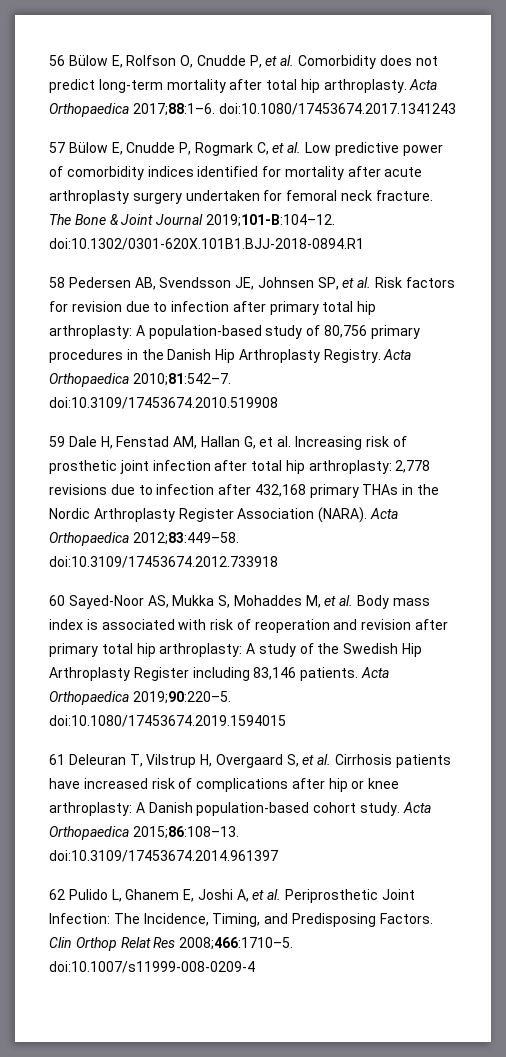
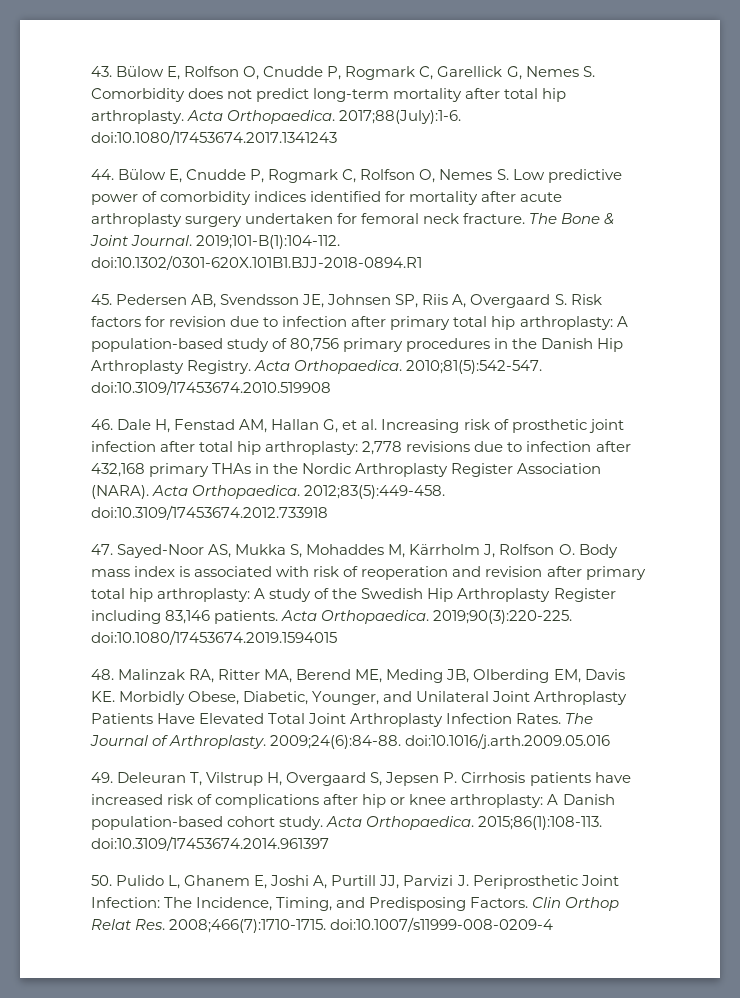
- 56 Bülow E, Rolfson O, Cnudde P, et al. Comorbidity does not predict long-term mortality after total hip arthroplasty.
+ 43. Bülow E, Rolfson O, Cnudde P, Rogmark C, Garellick G, Nemes S. Comorbidity does not predict long-term mortality after total hip arthroplasty.
- Acta Orthopaedica 2017;88:1–6. doi:10.1080/17453674.2017.1341243
+ Acta Orthopaedica. 2017;88(July):1-6. doi:10.1080/17453674.2017.1341243
- 57 Bülow E, Cnudde P, Rogmark C, et al. Low predictive power of comorbidity indices identified for mortality after acute arthroplasty surgery undertaken for femoral neck fracture.
+ 44. Bülow E, Cnudde P, Rogmark C, Rolfson O, Nemes S. Low predictive power of comorbidity indices identified for mortality after acute arthroplasty surgery undertaken for femoral neck fracture.
- The Bone & Joint Journal 2019;101-B:104–12. doi:10.1302/0301-620X.101B1.BJJ-2018-0894.R1
+ The Bone & Joint Journal. 2019;101-B(1):104-112. doi:10.1302/0301-620X.101B1.BJJ-2018-0894.R1
- 58 Pedersen AB, Svendsson JE, Johnsen SP, et al. Risk factors for revision due to infection after primary total hip arthroplasty: A population-based study of 80,756 primary procedures in the Danish Hip Arthroplasty Registry.
+ 45. Pedersen AB, Svendsson JE, Johnsen SP, Riis A, Overgaard S. Risk factors for revision due to infection after primary total hip arthroplasty: A population-based study of 80,756 primary procedures in the Danish Hip Arthroplasty Registry.
- Acta Orthopaedica 2010;81:542–7. doi:10.3109/17453674.2010.519908
+ Acta Orthopaedica. 2010;81(5):542-547. doi:10.3109/17453674.2010.519908
- 59 Dale H, Fenstad AM, Hallan G, et al. Increasing risk of prosthetic joint infection after total hip arthroplasty: 2,778 revisions due to infection after 432,168 primary THAs in the Nordic Arthroplasty Register Association (NARA).
+ 46. Dale H, Fenstad AM, Hallan G, et al. Increasing risk of prosthetic joint infection after total hip arthroplasty: 2,778 revisions due to infection after 432,168 primary THAs in the Nordic Arthroplasty Register Association (NARA).
- Acta Orthopaedica 2012;83:449–58. doi:10.3109/17453674.2012.733918
+ Acta Orthopaedica. 2012;83(5):449-458. doi:10.3109/17453674.2012.733918
- 60 Sayed-Noor AS, Mukka S, Mohaddes M, et al. Body mass index is associated with risk of reoperation and revision after primary total hip arthroplasty: A study of the Swedish Hip Arthroplasty Register including 83,146 patients.
+ 47. Sayed-Noor AS, Mukka S, Mohaddes M, Kärrholm J, Rolfson O. Body mass index is associated with risk of reoperation and revision after primary total hip arthroplasty: A study of the Swedish Hip Arthroplasty Register including 83,146 patients.
- Acta Orthopaedica 2019;90:220–5. doi:10.1080/17453674.2019.1594015
+ Acta Orthopaedica. 2019;90(3):220-225. doi:10.1080/17453674.2019.1594015
- 61 Deleuran T, Vilstrup H, Overgaard S, et al. Cirrhosis patients have increased risk of complications after hip or knee arthroplasty: A Danish population-based cohort study.
+ 48. Malinzak RA, Ritter MA, Berend ME, Meding JB, Olberding EM, Davis KE. Morbidly Obese, Diabetic, Younger, and Unilateral Joint Arthroplasty Patients Have Elevated Total Joint Arthroplasty Infection Rates. The Journal of Arthroplasty. 2009;24(6):84-88. doi:10.1016/j.arth.2009.05.016
+ 49. Deleuran T, Vilstrup H, Overgaard S, Jepsen P. Cirrhosis patients have increased risk of complications after hip or knee arthroplasty: A Danish population-based cohort study.
- Acta Orthopaedica 2015;86:108–13. doi:10.3109/17453674.2014.961397
+ Acta Orthopaedica. 2015;86(1):108-113. doi:10.3109/17453674.2014.961397
- 62 Pulido L, Ghanem E, Joshi A, et al. Periprosthetic Joint Infection: The Incidence, Timing, and Predisposing Factors.
+ 50. Pulido L, Ghanem E, Joshi A, Purtill JJ, Parvizi J. Periprosthetic Joint Infection: The Incidence, Timing, and Predisposing Factors.
- Clin Orthop Relat Res 2008;466:1710–5. doi:10.1007/s11999-008-0209-4
+ Clin Orthop Relat Res. 2008;466(7):1710-1715. doi:10.1007/s11999-008-0209-4

